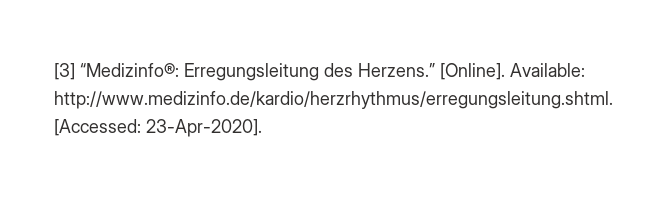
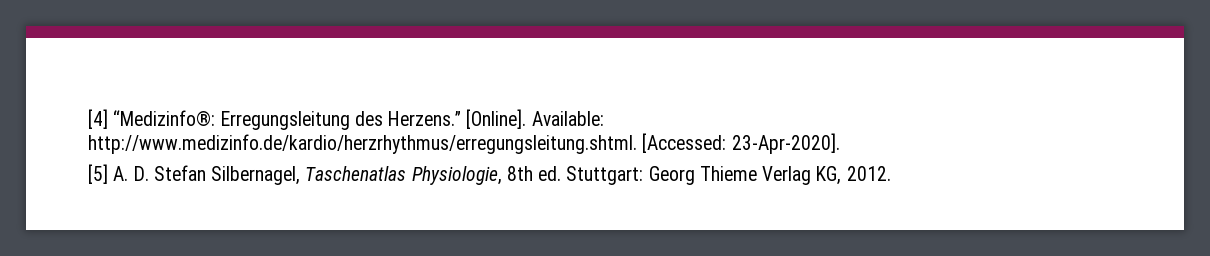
- [3] “Medizinfo®: Erregungsleitung des Herzens.”
+ [4] “Medizinfo®: Erregungsleitung des Herzens.”
+ [5] A. D. Stefan Silbernagel, Taschenatlas Physiologie, 8th ed. Stuttgart: Georg Thieme Verlag KG, 2012.

